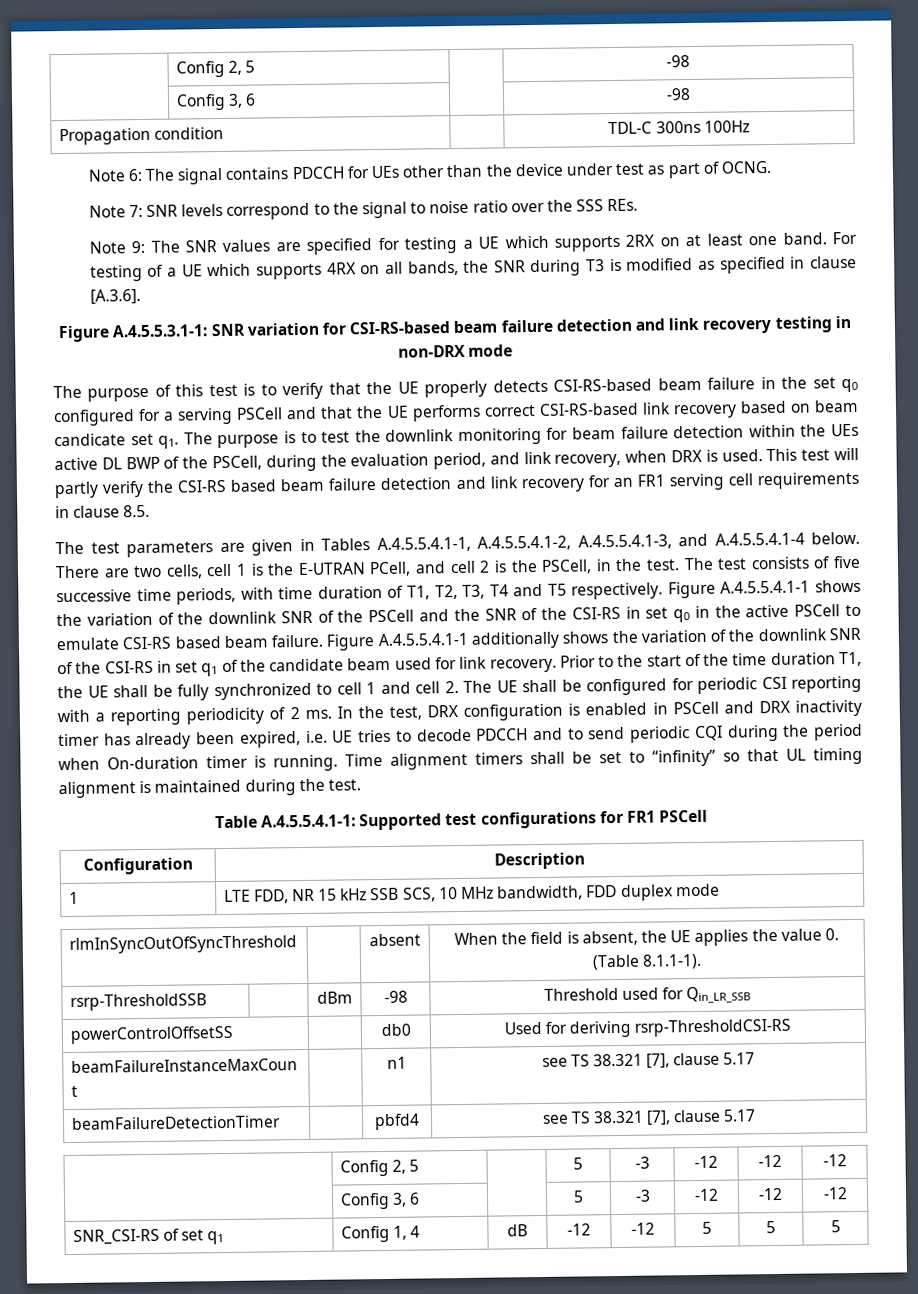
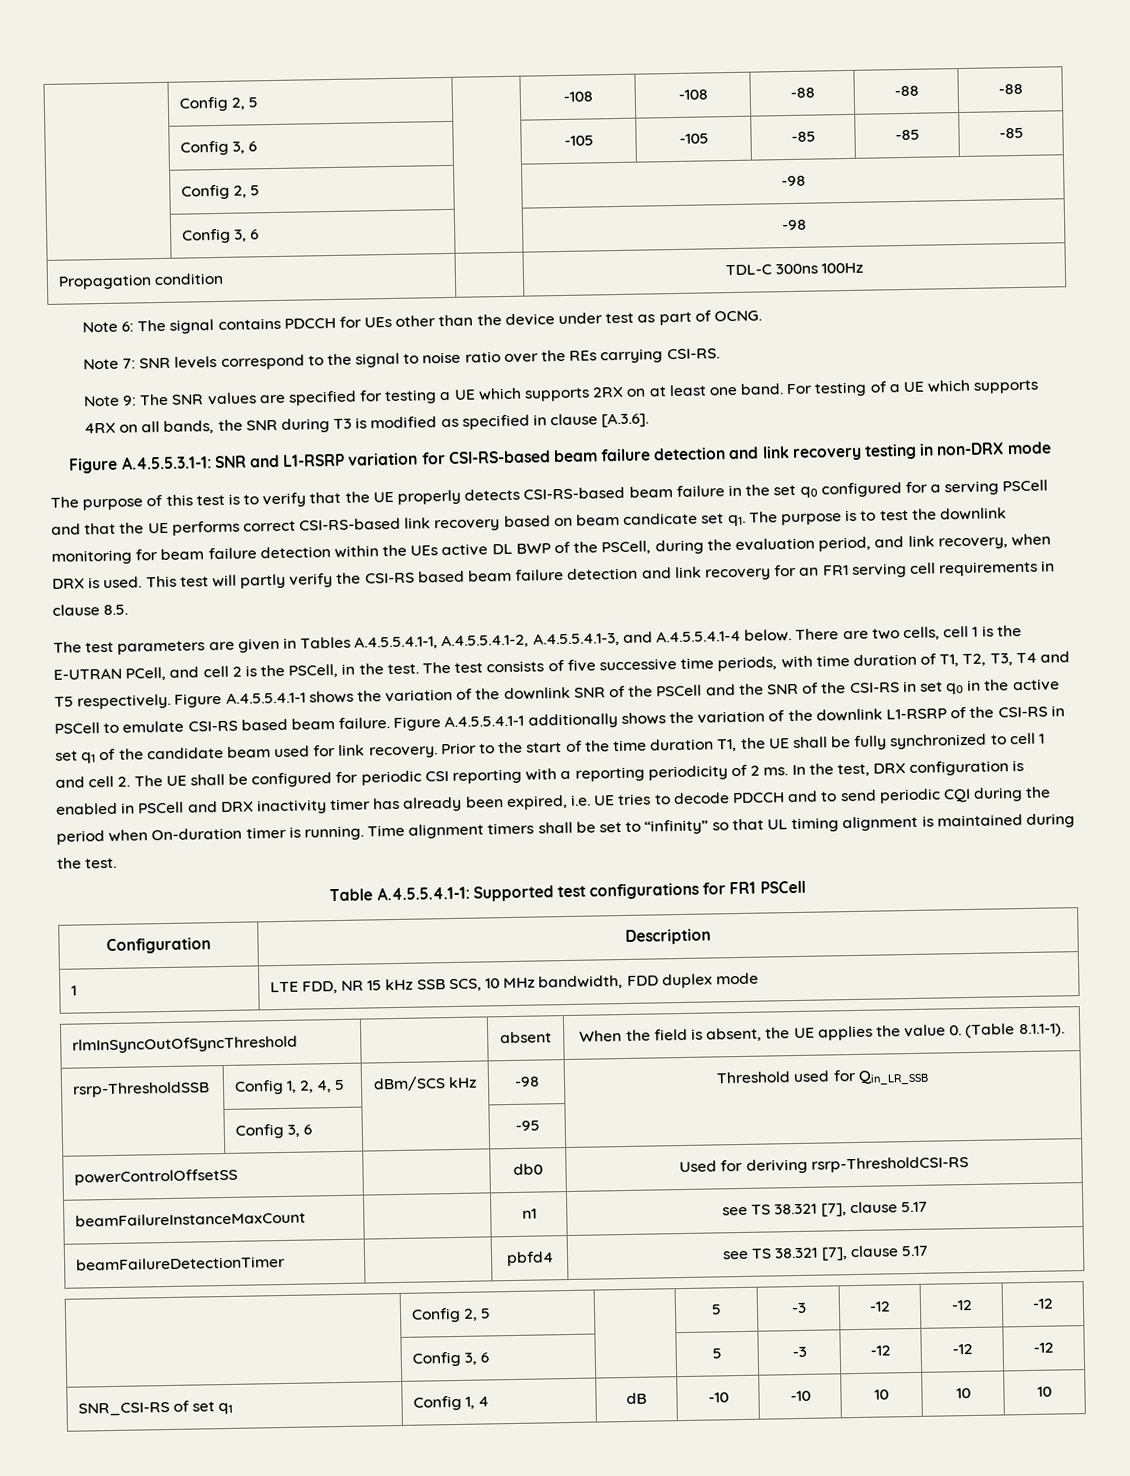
+ | Config 2, 5 | | -108 | -108 | -88 | -88 | -88
+ | Config 3, 6 | | -105 | -105 | -85 | -85 | -85
- Note 7: SNR levels correspond to the signal to noise ratio over the SSS REs.
+ Note 7: SNR levels correspond to the signal to noise ratio over the REs carrying CSI-RS.
- Figure A.4.5.5.3.1-1: SNR variation for CSI-RS-based beam failure detection and link recovery testing in non-DRX mode
+ Figure A.4.5.5.3.1-1: SNR and L1-RSRP variation for CSI-RS-based beam failure detection and link recovery testing in non-DRX mode
- Figure A.4.5.5.4.1-1 additionally shows the variation of the downlink SNR of the CSI-RS in set q1 of the candidate beam used for link recovery.
+ Figure A.4.5.5.4.1-1 additionally shows the variation of the downlink L1-RSRP of the CSI-RS in set q1 of the candidate beam used for link recovery.
- rsrp-ThresholdSSB | | dBm | -98 | Threshold used for Qin_LR_SSB
+ rsrp-ThresholdSSB | Config 1, 2, 4, 5 | dBm/SCS kHz | -98 | Threshold used for Qin_LR_SSB
+ | Config 3, 6 | | -95 |
- SNR_CSI-RS of set q1 | Config 1, 4 | dB | -12 | -12 | 5 | 5 | 5
+ SNR_CSI-RS of set q1 | Config 1, 4 | dB | -10 | -10 | 10 | 10 | 10

